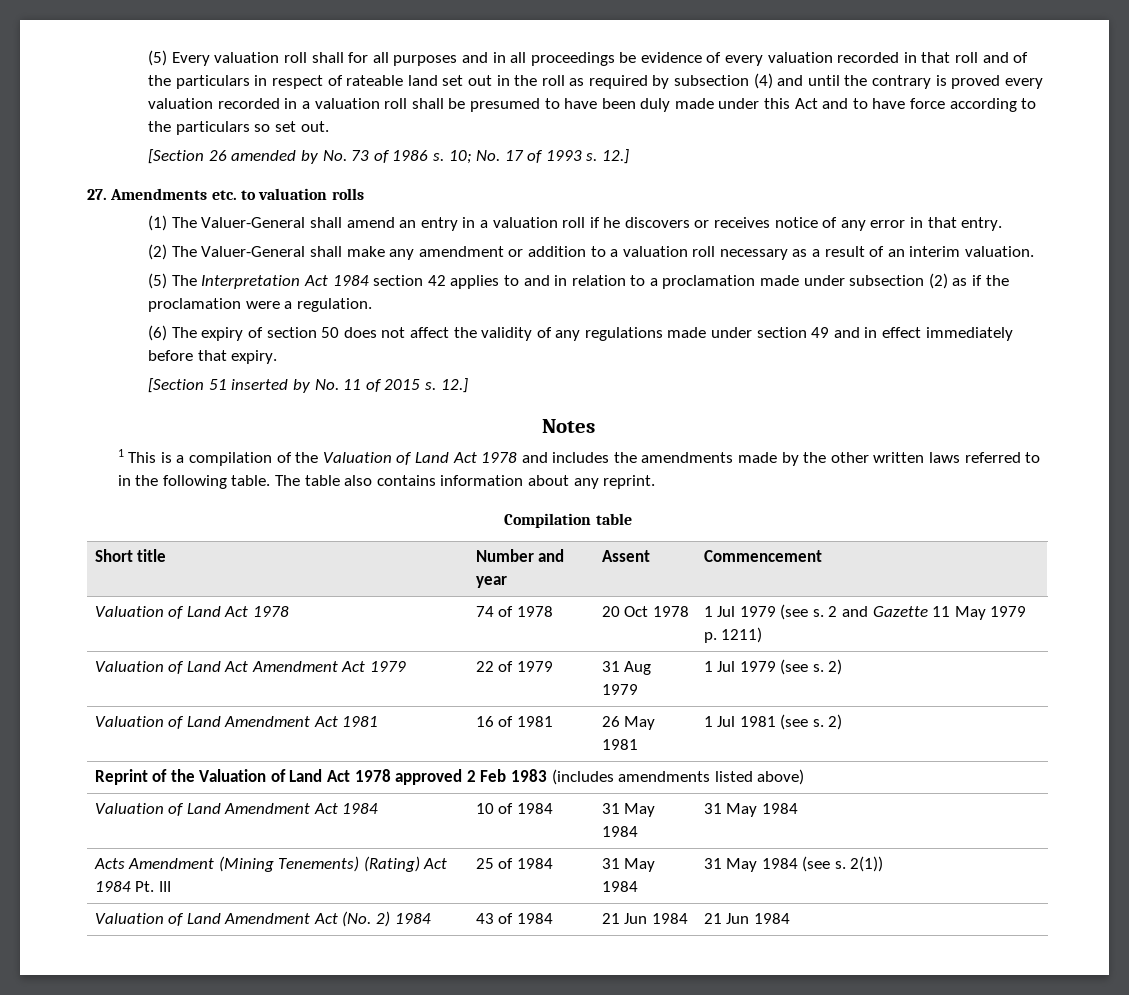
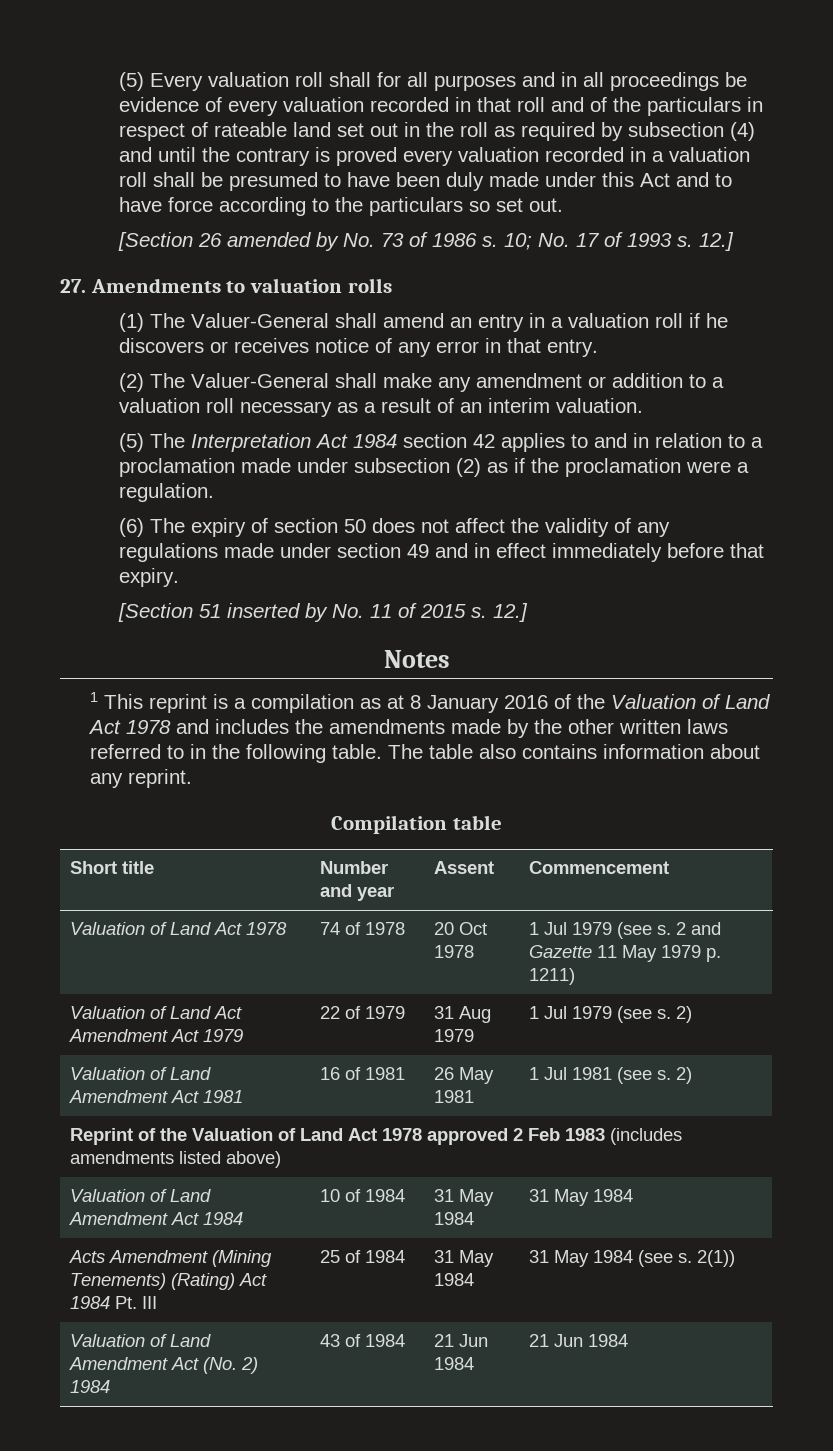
- 27. Amendments etc. to valuation rolls
+ 27. Amendments to valuation rolls
- 1 This is a compilation of the Valuation of Land Act 1978 and includes the amendments made by the other written laws referred to in the following table.
+ 1 This reprint is a compilation as at 8 January 2016 of the Valuation of Land Act 1978 and includes the amendments made by the other written laws referred to in the following table.

